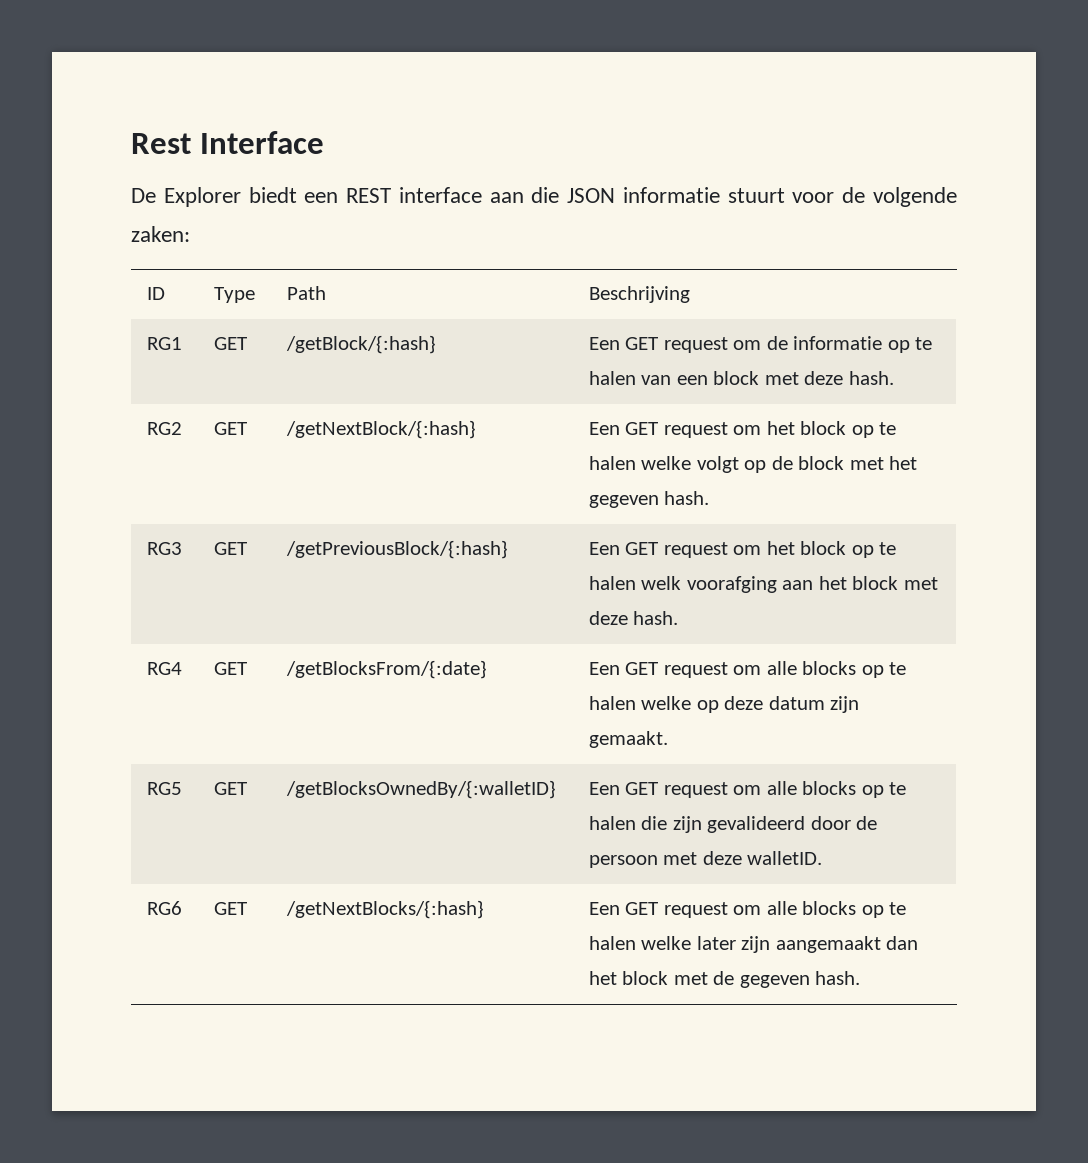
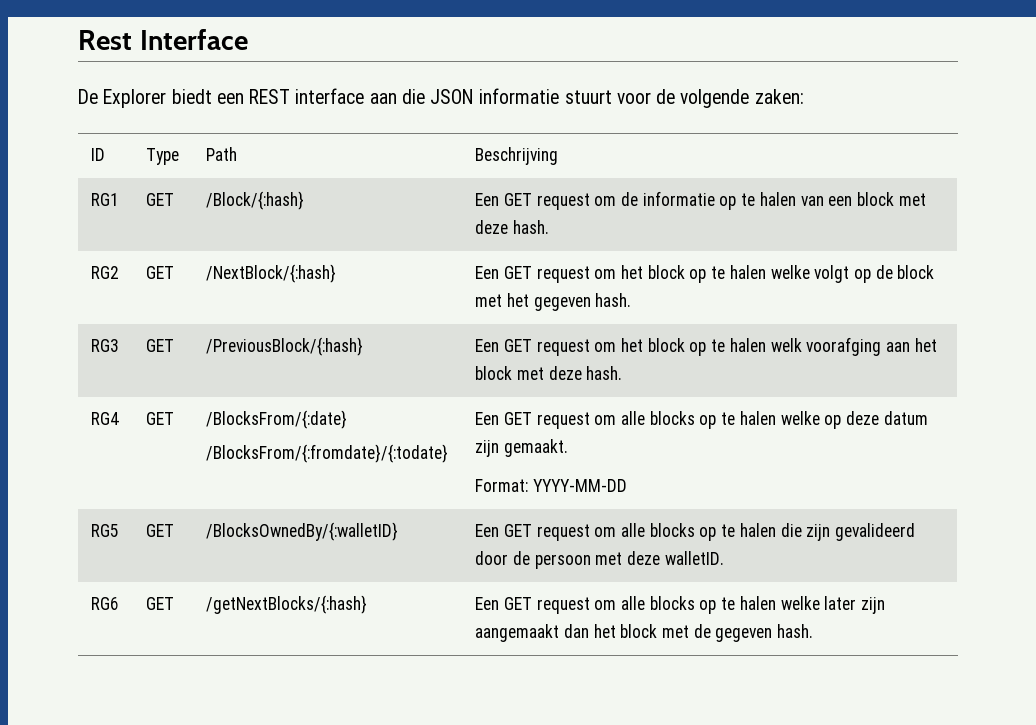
- RG1 | GET | /getBlock/{:hash} | Een GET request om de informatie op te halen van een block met deze hash.
+ RG1 | GET | /Block/{:hash} | Een GET request om de informatie op te halen van een block met deze hash.
- RG2 | GET | /getNextBlock/{:hash} | Een GET request om het block op te halen welke volgt op de block met het gegeven hash.
+ RG2 | GET | /NextBlock/{:hash} | Een GET request om het block op te halen welke volgt op de block met het gegeven hash.
- RG3 | GET | /getPreviousBlock/{:hash} | Een GET request om het block op te halen welk voorafging aan het block met deze hash.
+ RG3 | GET | /PreviousBlock/{:hash} | Een GET request om het block op te halen welk voorafging aan het block met deze hash.
- RG4 | GET | /getBlocksFrom/{:date} | Een GET request om alle blocks op te halen welke op deze datum zijn gemaakt.
+ RG4 | GET | /BlocksFrom/{:date}
+ /BlocksFrom/{:fromdate}/{:todate} | Een GET request om alle blocks op te halen welke op deze datum zijn gemaakt.
+ Format: YYYY-MM-DD
- RG5 | GET | /getBlocksOwnedBy/{:walletID} | Een GET request om alle blocks op te halen die zijn gevalideerd door de persoon met deze walletID.
+ RG5 | GET | /BlocksOwnedBy/{:walletID} | Een GET request om alle blocks op te halen die zijn gevalideerd door de persoon met deze walletID.

